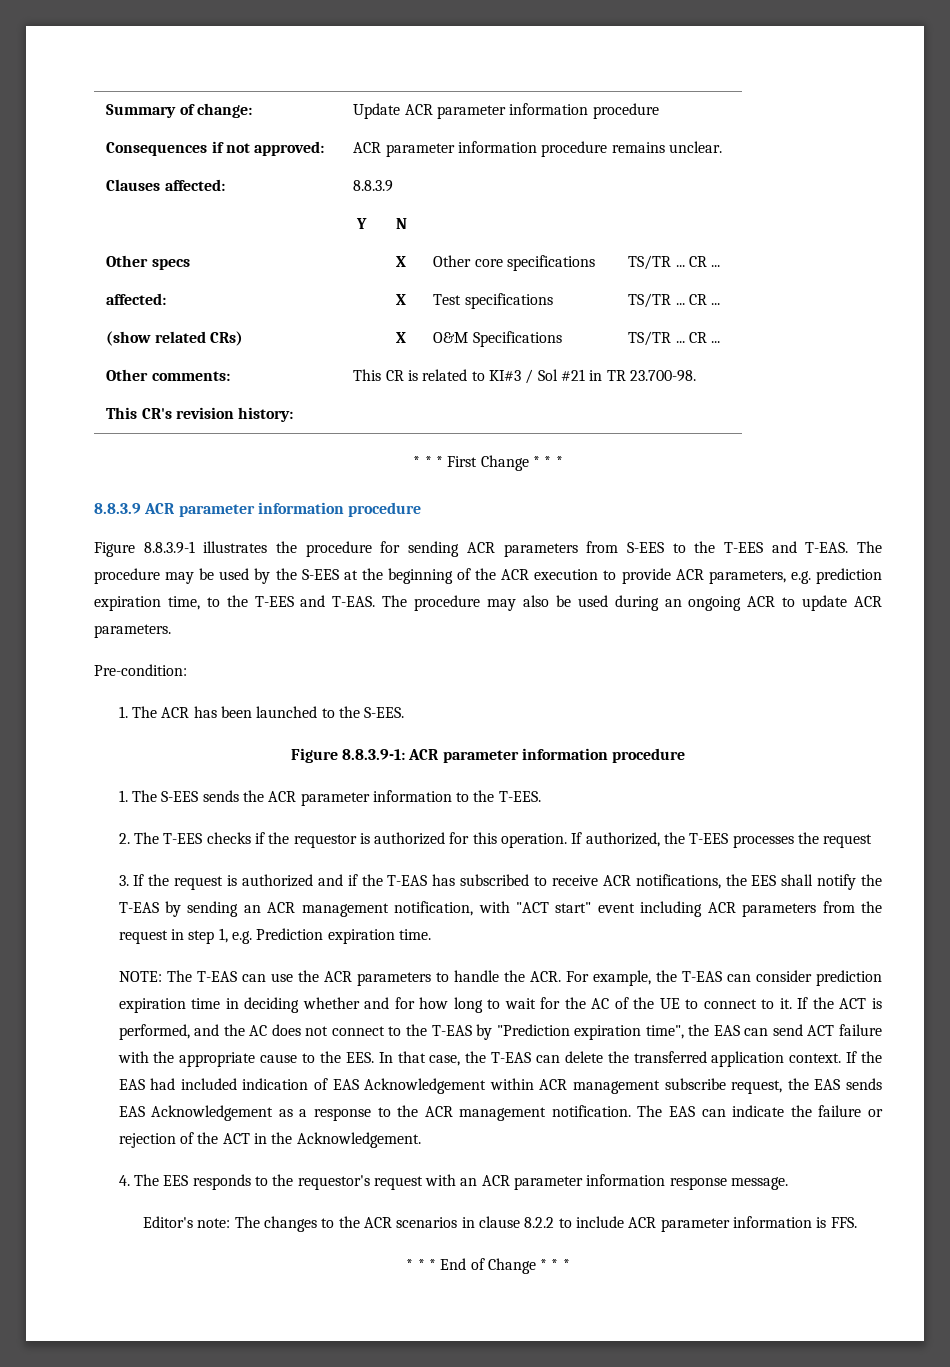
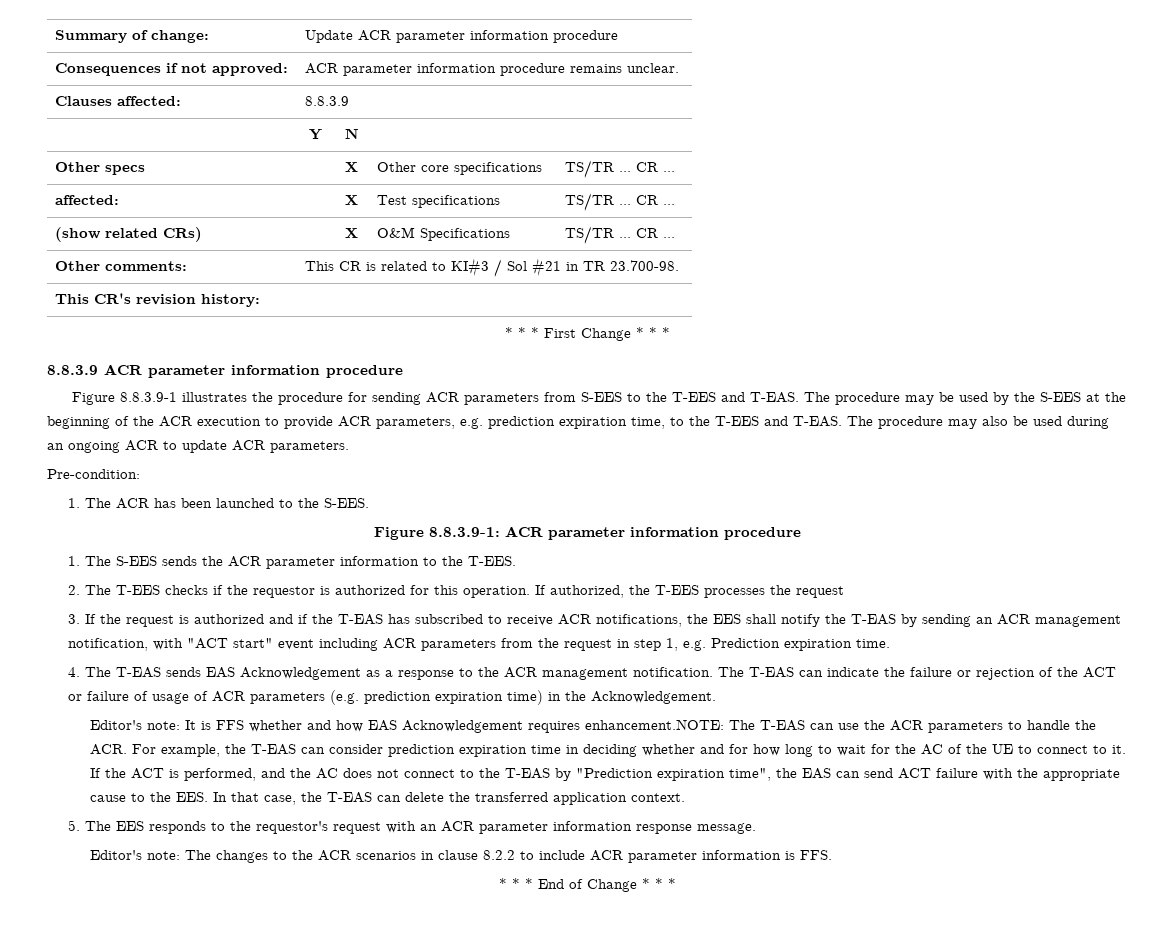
- NOTE: The T-EAS can use the ACR parameters to handle the ACR. For example, the T-EAS can consider prediction expiration time in deciding whether and for how long to wait for the AC of the UE to connect to it.
+ 4. The T-EAS sends EAS Acknowledgement as a response to the ACR management notification. The T-EAS can indicate the failure or rejection of the ACT or failure of usage of ACR parameters (e.g. prediction expiration time) in the Acknowledgement.
+ Editor's note: It is FFS whether and how EAS Acknowledgement requires enhancement.NOTE: The T-EAS can use the ACR parameters to handle the ACR. For example, the T-EAS can consider prediction expiration time in deciding whether and for how long to wait for the AC of the UE to connect to it.
- If the ACT is performed, and the AC does not connect to the T-EAS by "Prediction expiration time", the EAS can send ACT failure with the appropriate cause to the EES. In that case, the T-EAS can delete the transferred application context. If the EAS had included indication of EAS Acknowledgement within ACR management subscribe request, the EAS sends EAS Acknowledgement as a response to the ACR management notification. The EAS can indicate the failure or rejection of the ACT in the Acknowledgement.
- 4. The EES responds to the requestor's request with an ACR parameter information response message.
+ If the ACT is performed, and the AC does not connect to the T-EAS by "Prediction expiration time", the EAS can send ACT failure with the appropriate cause to the EES. In that case, the T-EAS can delete the transferred application context.
+ 5. The EES responds to the requestor's request with an ACR parameter information response message.

